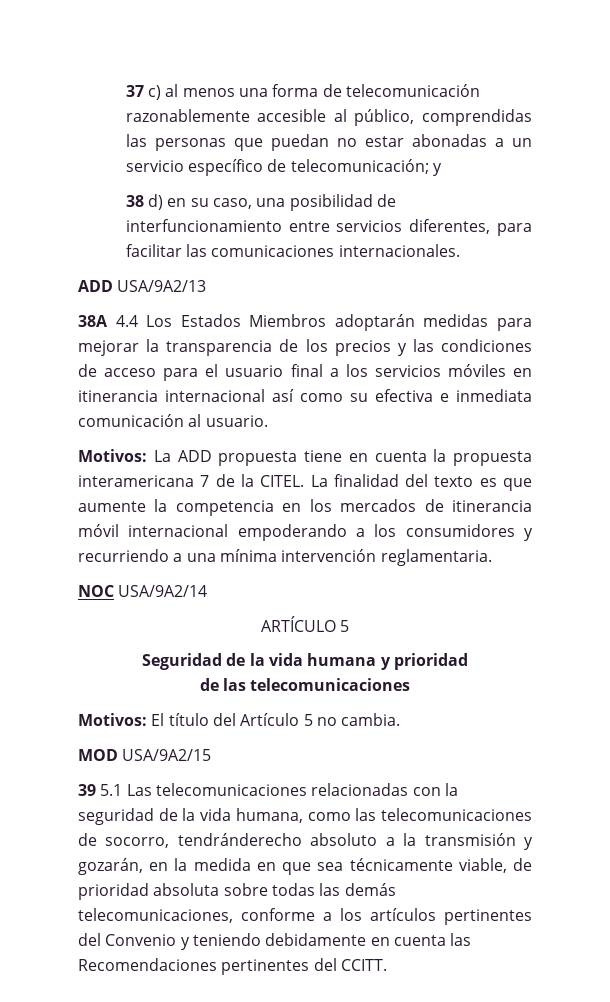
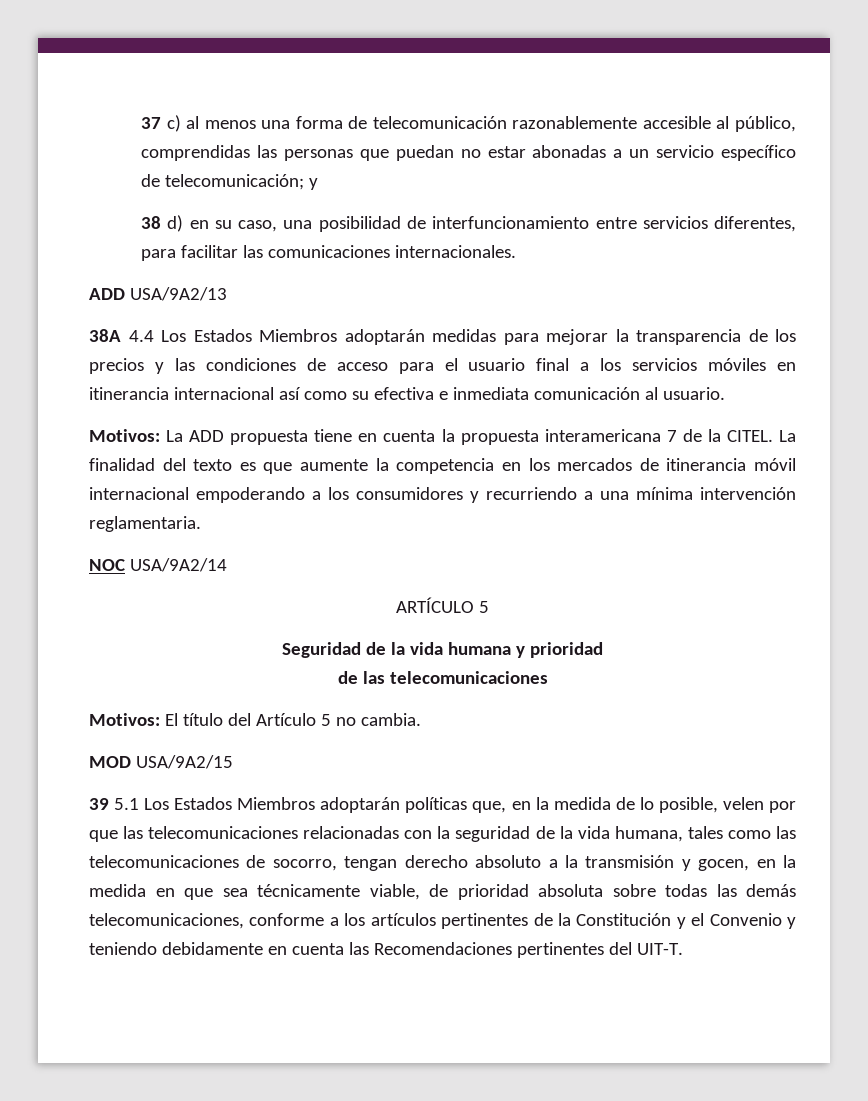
- 39 5.1 Las telecomunicaciones relacionadas con la seguridad de la vida humana, como las telecomunicaciones de socorro, tendránderecho absoluto a la transmisión y gozarán, en la medida en que sea técnicamente viable, de prioridad absoluta sobre todas las demás telecomunicaciones, conforme a los artículos pertinentes del Convenio y teniendo debidamente en cuenta las Recomendaciones pertinentes del CCITT.
+ 39 5.1 Los Estados Miembros adoptarán políticas que, en la medida de lo posible, velen por que las telecomunicaciones relacionadas con la seguridad de la vida humana, tales como las telecomunicaciones de socorro, tengan derecho absoluto a la transmisión y gocen, en la medida en que sea técnicamente viable, de prioridad absoluta sobre todas las demás telecomunicaciones, conforme a los artículos pertinentes de la Constitución y el Convenio y teniendo debidamente en cuenta las Recomendaciones pertinentes del UIT-T.

